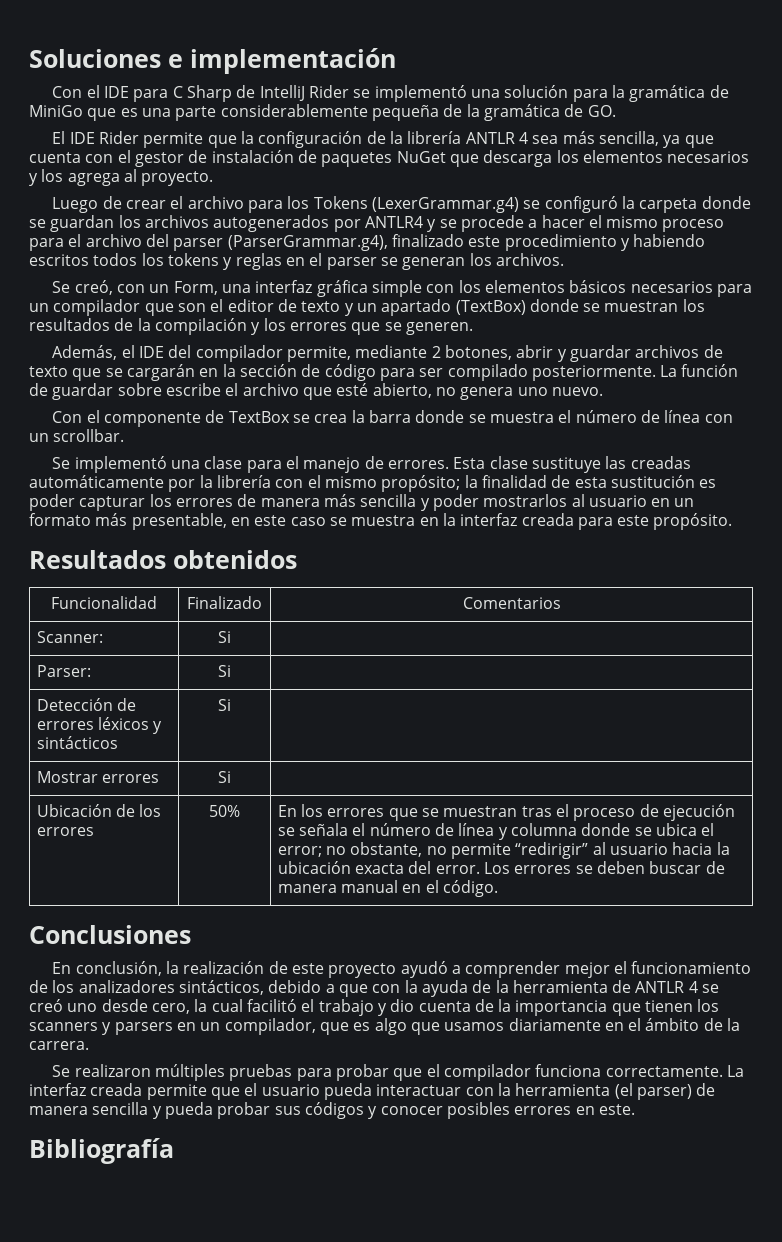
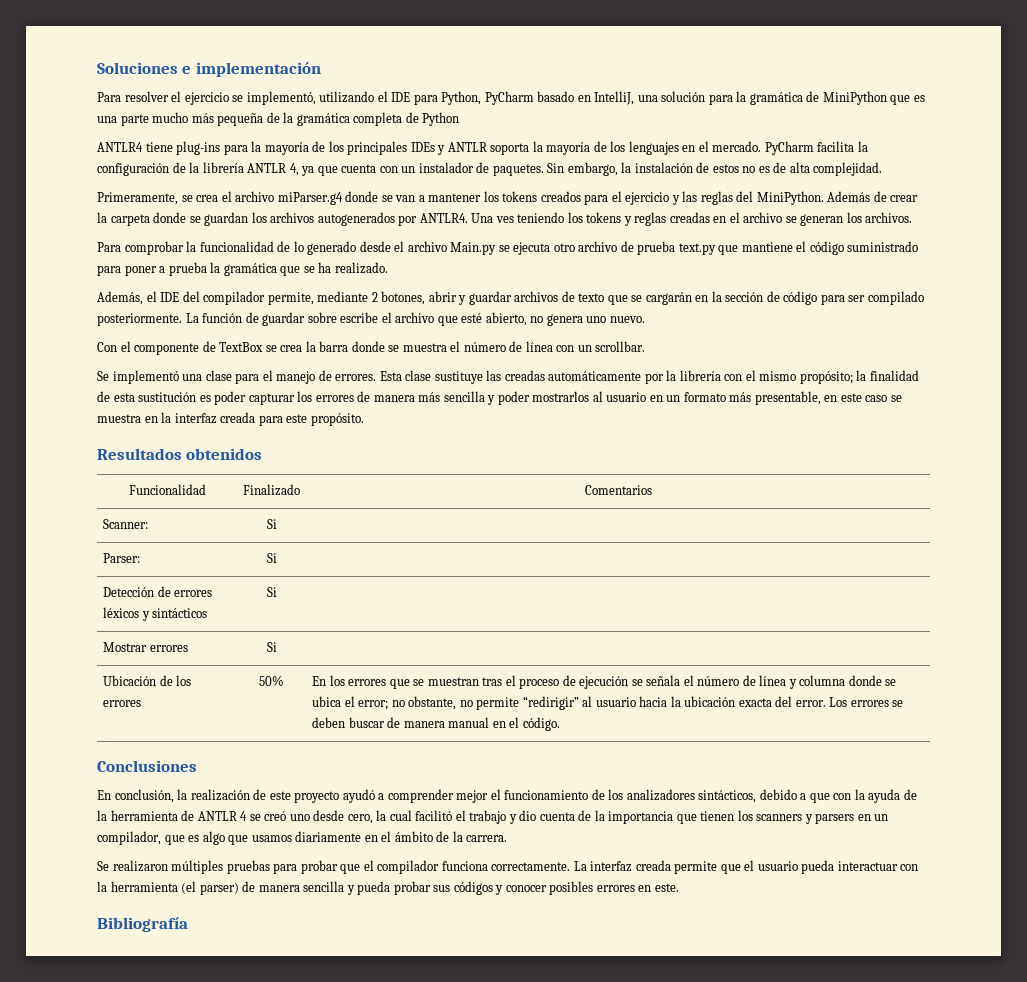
- Con el IDE para C Sharp de IntelliJ Rider se implementó una solución para la gramática de MiniGo que es una parte considerablemente pequeña de la gramática de GO.
- El IDE Rider permite que la configuración de la librería ANTLR 4 sea más sencilla, ya que cuenta con el gestor de instalación de paquetes NuGet que descarga los elementos necesarios y los agrega al proyecto.
- Luego de crear el archivo para los Tokens (LexerGrammar.g4) se configuró la carpeta donde se guardan los archivos autogenerados por ANTLR4 y se procede a hacer el mismo proceso para el archivo del parser (ParserGrammar.g4), finalizado este procedimiento y habiendo escritos todos los tokens y reglas en el parser se generan los archivos.
+ Para resolver el ejercicio se implementó, utilizando el IDE para Python, PyCharm basado en IntelliJ, una solución para la gramática de MiniPython que es una parte mucho más pequeña de la gramática completa de Python
+ ANTLR4 tiene plug-ins para la mayoría de los principales IDEs y ANTLR soporta la mayoría de los lenguajes en el mercado. PyCharm facilita la configuración de la librería ANTLR 4, ya que cuenta con un instalador de paquetes. Sin embargo, la instalación de estos no es de alta complejidad.
+ Primeramente, se crea el archivo miParser.g4 donde se van a mantener los tokens creados para el ejercicio y las reglas del MiniPython. Además de crear la carpeta donde se guardan los archivos autogenerados por ANTLR4. Una ves teniendo los tokens y reglas creadas en el archivo se generan los archivos.
- Se creó, con un Form, una interfaz gráfica simple con los elementos básicos necesarios para un compilador que son el editor de texto y un apartado (TextBox) donde se muestran los resultados de la compilación y los errores que se generen.
+ Para comprobar la funcionalidad de lo generado desde el archivo Main.py se ejecuta otro archivo de prueba text.py que mantiene el código suministrado para poner a prueba la gramática que se ha realizado.

